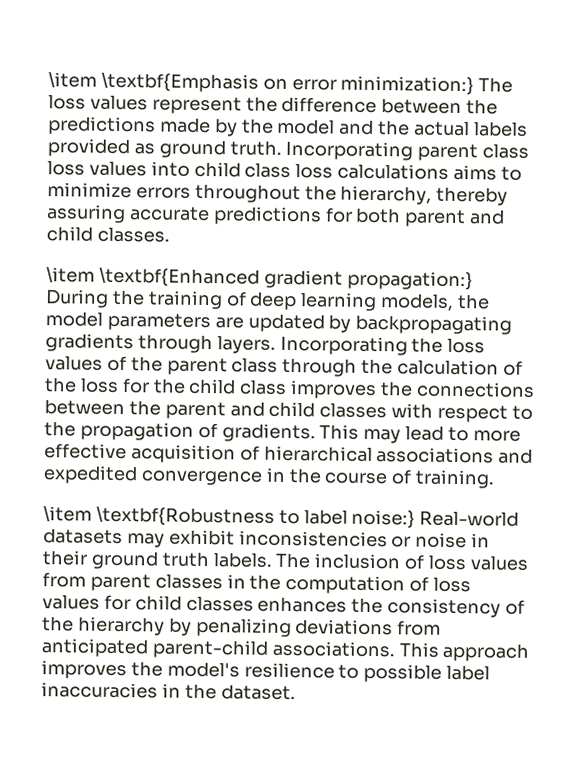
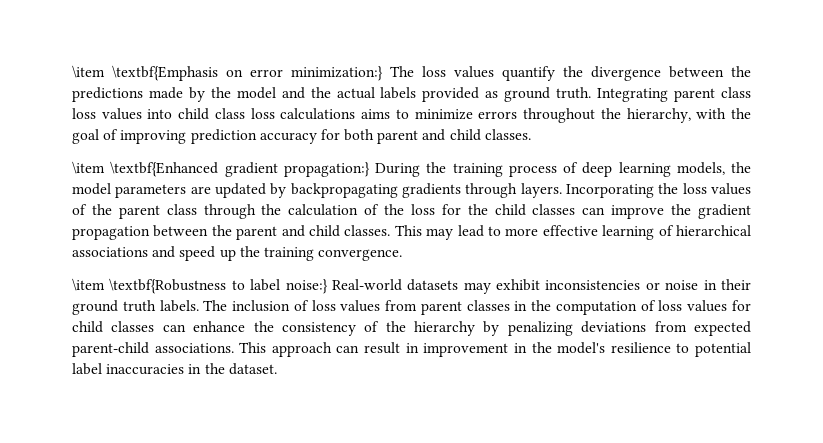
- \item \textbf{Emphasis on error minimization:} The loss values represent the difference between the predictions made by the model and the actual labels provided as ground truth.
+ \item \textbf{Emphasis on error minimization:} The loss values quantify the divergence between the predictions made by the model and the actual labels provided as ground truth.
- Incorporating parent class loss values into child class loss calculations aims to minimize errors throughout the hierarchy, thereby assuring accurate predictions for both parent and child classes.
+ Integrating parent class loss values into child class loss calculations aims to minimize errors throughout the hierarchy, with the goal of improving prediction accuracy for both parent and child classes.
- \item \textbf{Enhanced gradient propagation:} During the training of deep learning models, the model parameters are updated by backpropagating gradients through layers.
+ \item \textbf{Enhanced gradient propagation:} During the training process of deep learning models, the model parameters are updated by backpropagating gradients through layers.
- Incorporating the loss values of the parent class through the calculation of the loss for the child class improves the connections between the parent and child classes with respect to the propagation of gradients.
+ Incorporating the loss values of the parent class through the calculation of the loss for the child classes can improve the gradient propagation between the parent and child classes.
- This may lead to more effective acquisition of hierarchical associations and expedited convergence in the course of training.
+ This may lead to more effective learning of hierarchical associations and speed up the training convergence.
- The inclusion of loss values from parent classes in the computation of loss values for child classes enhances the consistency of the hierarchy by penalizing deviations from anticipated parent-child associations.
+ The inclusion of loss values from parent classes in the computation of loss values for child classes can enhance the consistency of the hierarchy by penalizing deviations from expected parent-child associations.
- This approach improves the model's resilience to possible label inaccuracies in the dataset.
+ This approach can result in improvement in the model's resilience to potential label inaccuracies in the dataset.

